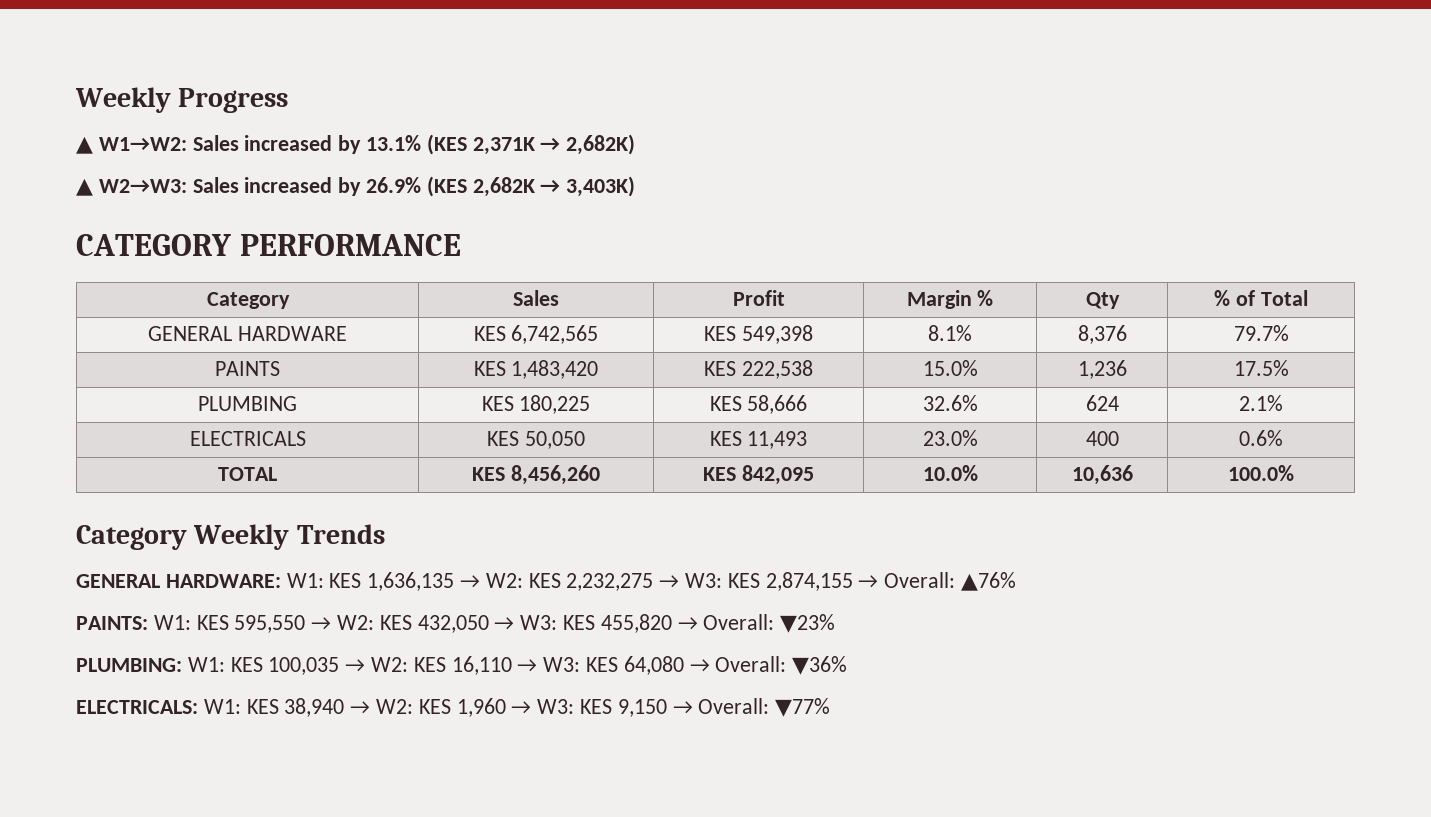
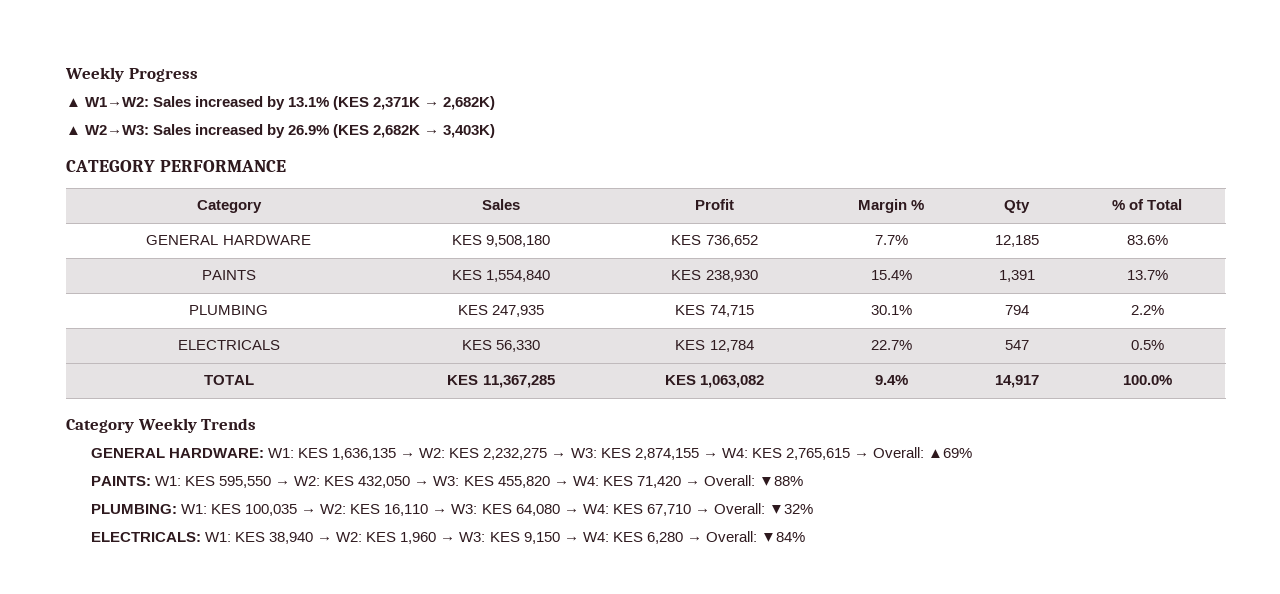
- GENERAL HARDWARE | KES 6,742,565 | KES 549,398 | 8.1% | 8,376 | 79.7%
+ GENERAL HARDWARE | KES 9,508,180 | KES 736,652 | 7.7% | 12,185 | 83.6%
- PAINTS | KES 1,483,420 | KES 222,538 | 15.0% | 1,236 | 17.5%
+ PAINTS | KES 1,554,840 | KES 238,930 | 15.4% | 1,391 | 13.7%
- PLUMBING | KES 180,225 | KES 58,666 | 32.6% | 624 | 2.1%
+ PLUMBING | KES 247,935 | KES 74,715 | 30.1% | 794 | 2.2%
- ELECTRICALS | KES 50,050 | KES 11,493 | 23.0% | 400 | 0.6%
+ ELECTRICALS | KES 56,330 | KES 12,784 | 22.7% | 547 | 0.5%
- TOTAL | KES 8,456,260 | KES 842,095 | 10.0% | 10,636 | 100.0%
+ TOTAL | KES 11,367,285 | KES 1,063,082 | 9.4% | 14,917 | 100.0%
- GENERAL HARDWARE: W1: KES 1,636,135 → W2: KES 2,232,275 → W3: KES 2,874,155 → Overall: ▲76%
+ GENERAL HARDWARE: W1: KES 1,636,135 → W2: KES 2,232,275 → W3: KES 2,874,155 → W4: KES 2,765,615 → Overall: ▲69%
- PAINTS: W1: KES 595,550 → W2: KES 432,050 → W3: KES 455,820 → Overall: ▼23%
+ PAINTS: W1: KES 595,550 → W2: KES 432,050 → W3: KES 455,820 → W4: KES 71,420 → Overall: ▼88%
- PLUMBING: W1: KES 100,035 → W2: KES 16,110 → W3: KES 64,080 → Overall: ▼36%
+ PLUMBING: W1: KES 100,035 → W2: KES 16,110 → W3: KES 64,080 → W4: KES 67,710 → Overall: ▼32%
- ELECTRICALS: W1: KES 38,940 → W2: KES 1,960 → W3: KES 9,150 → Overall: ▼77%
+ ELECTRICALS: W1: KES 38,940 → W2: KES 1,960 → W3: KES 9,150 → W4: KES 6,280 → Overall: ▼84%

